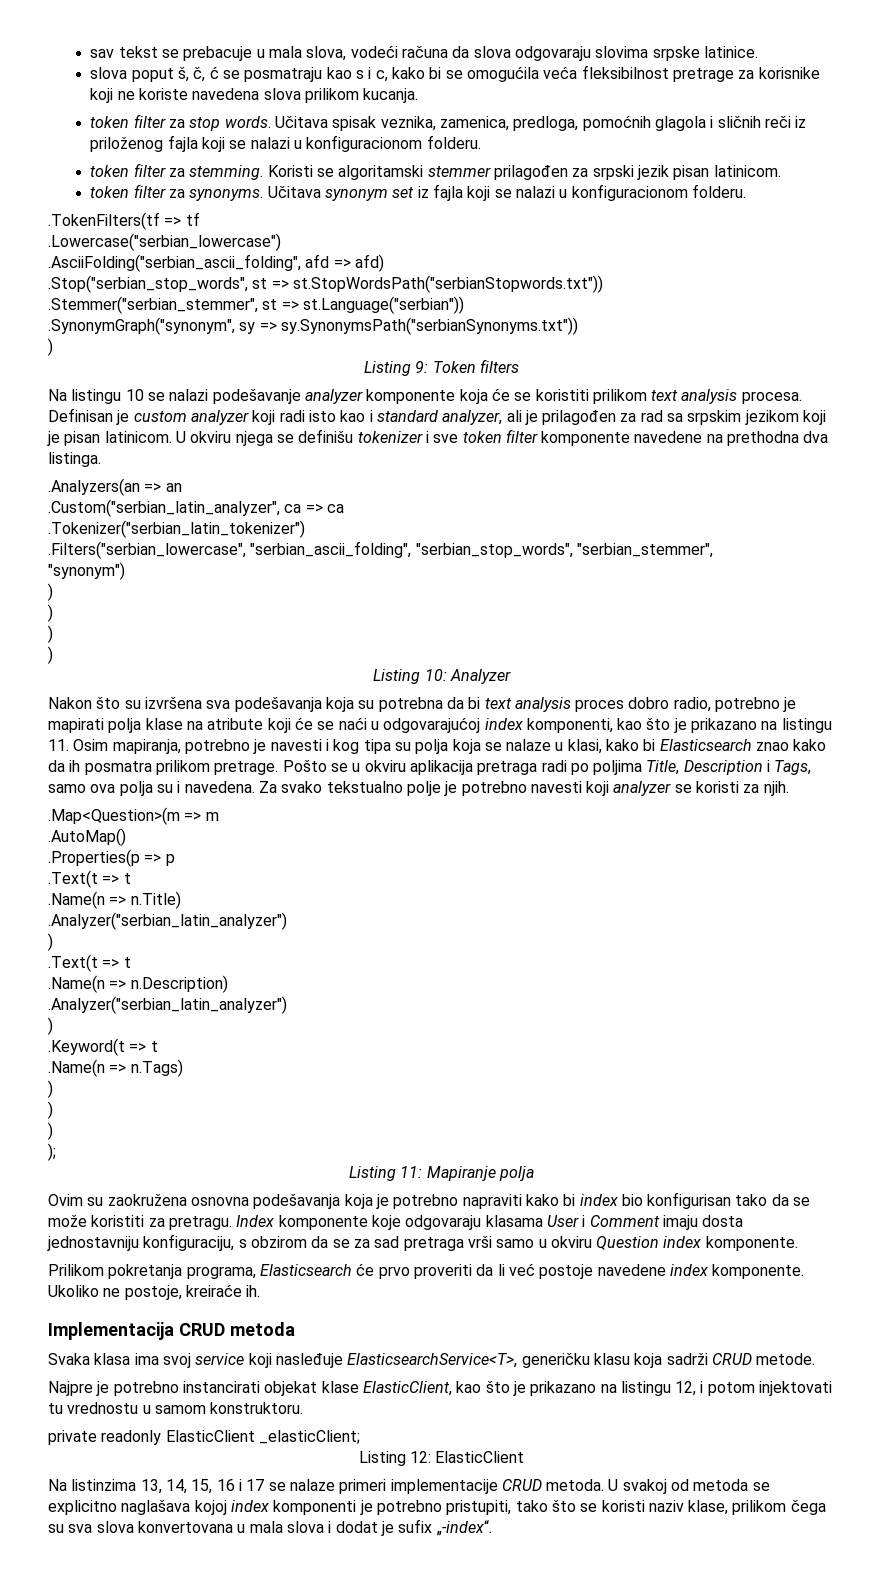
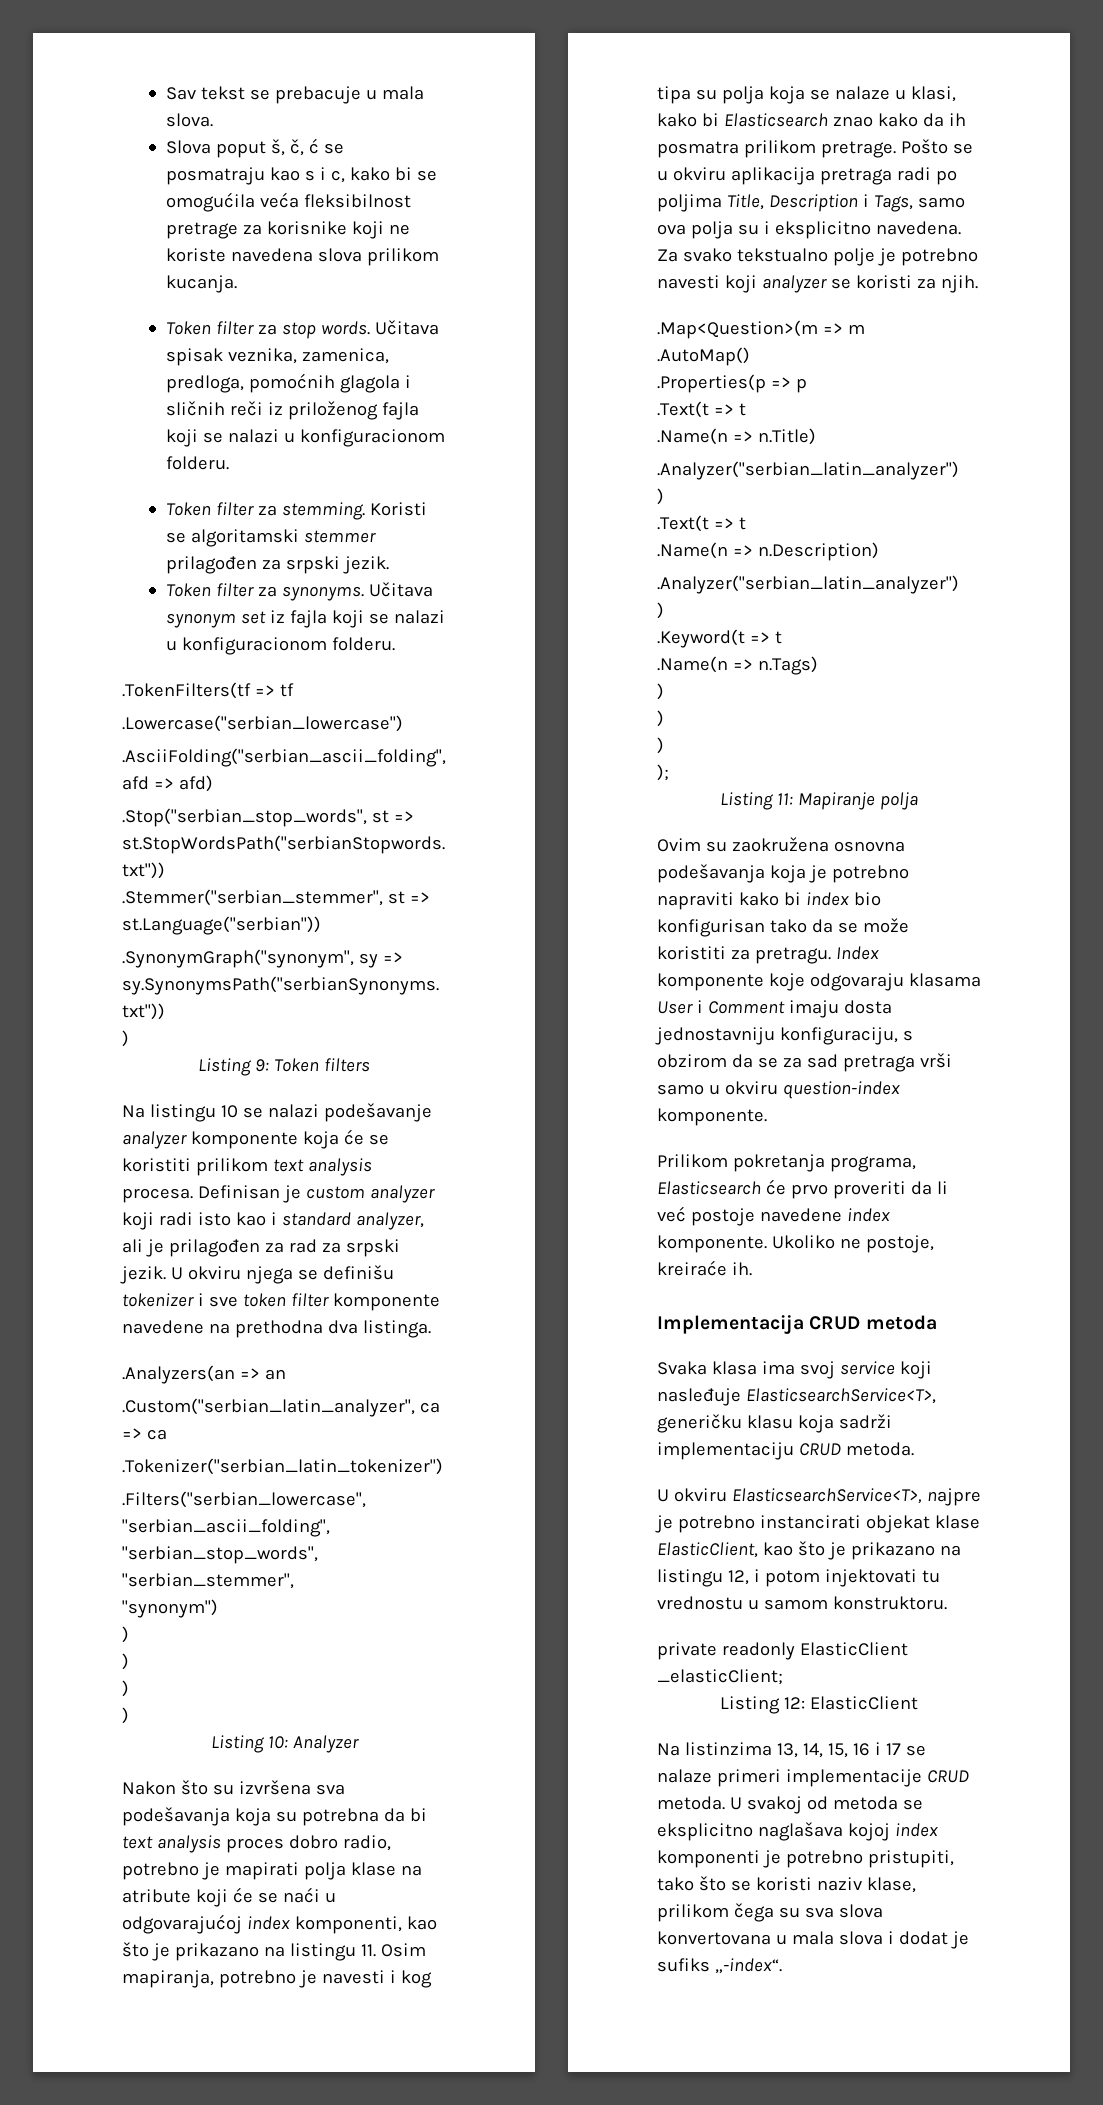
- sav tekst se prebacuje u mala slova, vodeći računa da slova odgovaraju slovima srpske latinice.
- slova poput š, č, ć se posmatraju kao s i c, kako bi se omogućila veća fleksibilnost pretrage za korisnike koji ne koriste navedena slova prilikom kucanja.
+ Sav tekst se prebacuje u mala slova.
+ Slova poput š, č, ć se posmatraju kao s i c, kako bi se omogućila veća fleksibilnost pretrage za korisnike koji ne koriste navedena slova prilikom kucanja.
- token filter za stop words.
+ Token filter za stop words.
- token filter za stemming.
+ Token filter za stemming.
- Koristi se algoritamski stemmer prilagođen za srpski jezik pisan latinicom.
- token filter za synonyms.
+ Koristi se algoritamski stemmer prilagođen za srpski jezik.
+ Token filter za synonyms.
- Definisan je custom analyzer koji radi isto kao i standard analyzer, ali je prilagođen za rad sa srpskim jezikom koji je pisan latinicom.
+ Definisan je custom analyzer koji radi isto kao i standard analyzer, ali je prilagođen za rad za srpski jezik.
- Pošto se u okviru aplikacija pretraga radi po poljima Title, Description i Tags, samo ova polja su i navedena.
+ Pošto se u okviru aplikacija pretraga radi po poljima Title, Description i Tags, samo ova polja su i eksplicitno navedena.
- Index komponente koje odgovaraju klasama User i Comment imaju dosta jednostavniju konfiguraciju, s obzirom da se za sad pretraga vrši samo u okviru Question index komponente.
+ Index komponente koje odgovaraju klasama User i Comment imaju dosta jednostavniju konfiguraciju, s obzirom da se za sad pretraga vrši samo u okviru question-index komponente.
- Svaka klasa ima svoj service koji nasleđuje ElasticsearchService<T>, generičku klasu koja sadrži CRUD metode.
- Najpre je potrebno instancirati objekat klase ElasticClient, kao što je prikazano na listingu 12, i potom injektovati tu vrednostu u samom konstruktoru.
+ Svaka klasa ima svoj service koji nasleđuje ElasticsearchService<T>, generičku klasu koja sadrži implementaciju CRUD metoda.
+ U okviru ElasticsearchService<T>, najpre je potrebno instancirati objekat klase ElasticClient, kao što je prikazano na listingu 12, i potom injektovati tu vrednostu u samom konstruktoru.
- U svakoj od metoda se explicitno naglašava kojoj index komponenti je potrebno pristupiti, tako što se koristi naziv klase, prilikom čega su sva slova konvertovana u mala slova i dodat je sufix „-index“.
+ U svakoj od metoda se eksplicitno naglašava kojoj index komponenti je potrebno pristupiti, tako što se koristi naziv klase, prilikom čega su sva slova konvertovana u mala slova i dodat je sufiks „-index“.

